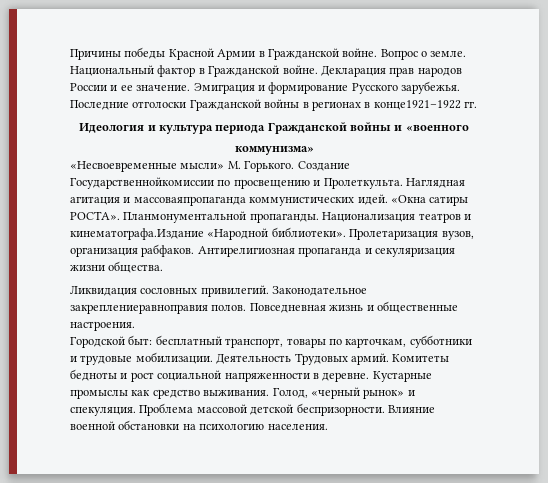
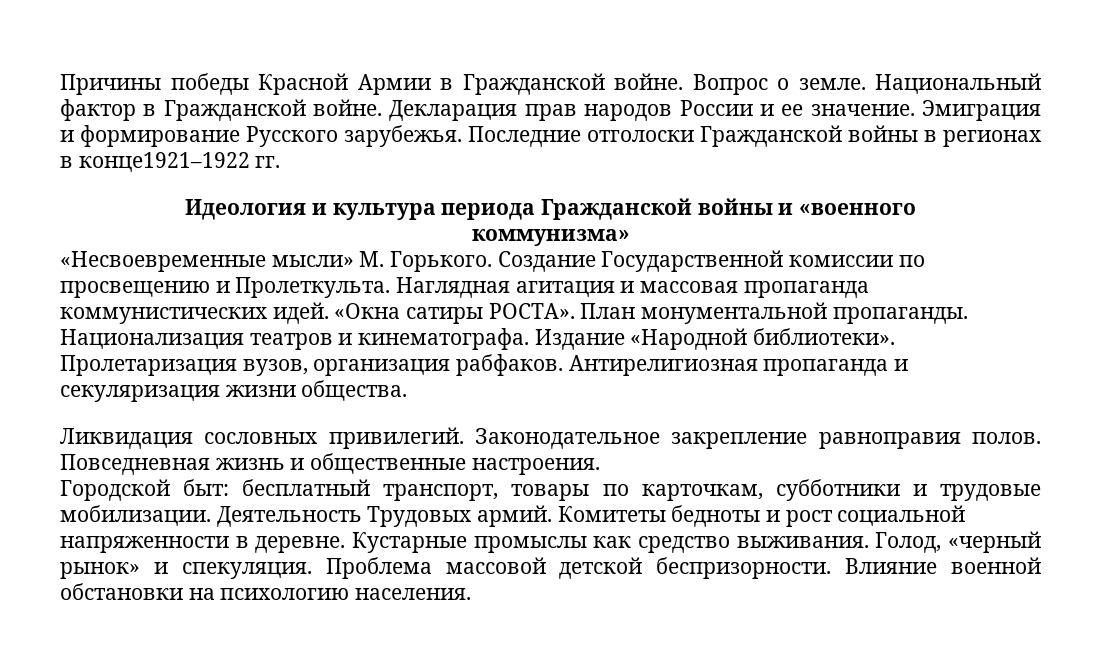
- Создание Государственнойкомиссии по просвещению и Пролеткульта.
+ Создание Государственной комиссии по просвещению и Пролеткульта.
- Наглядная агитация и массоваяпропаганда коммунистических идей.
+ Наглядная агитация и массовая пропаганда коммунистических идей.
- Планмонументальной пропаганды.
+ План монументальной пропаганды.
- Национализация театров и кинематографа.Издание «Народной библиотеки».
+ Национализация театров и кинематографа. Издание «Народной библиотеки».
- Законодательное закреплениеравноправия полов.
+ Законодательное закрепление равноправия полов.

